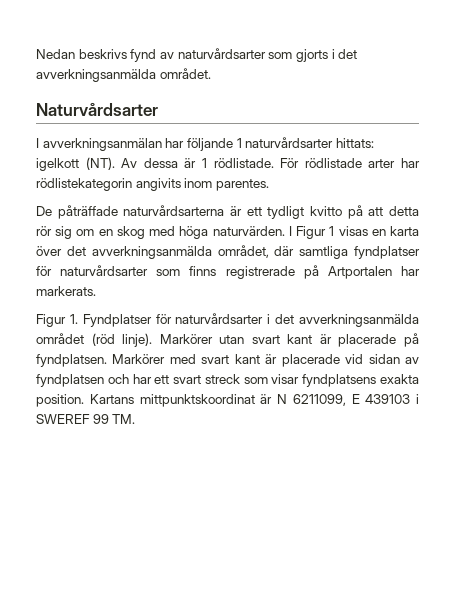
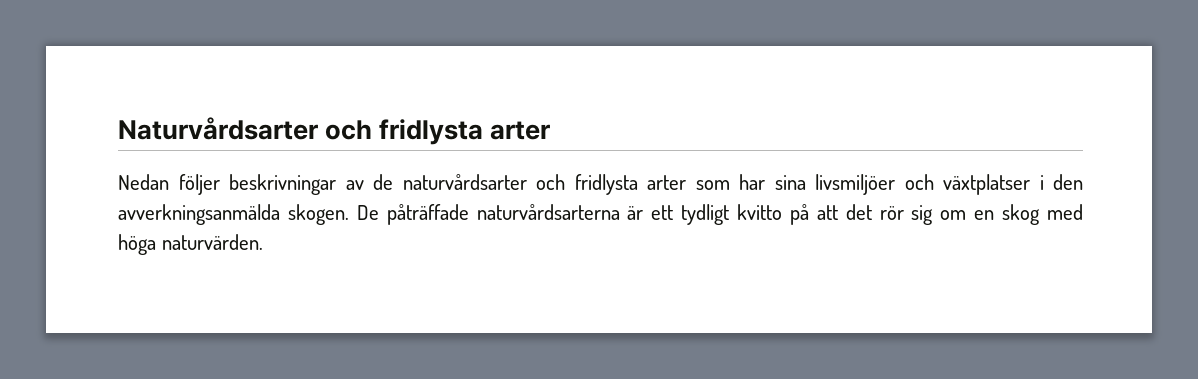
- Nedan beskrivs fynd av naturvårdsarter som gjorts i det avverkningsanmälda området.
- Naturvårdsarter
- I avverkningsanmälan har följande 1 naturvårdsarter hittats: igelkott (NT). Av dessa är 1 rödlistade. För rödlistade arter har rödlistekategorin angivits inom parentes.
- De påträffade naturvårdsarterna är ett tydligt kvitto på att detta rör sig om en skog med höga naturvärden. I Figur 1 visas en karta över det avverkningsanmälda området, där samtliga fyndplatser för naturvårdsarter som finns registrerade på Artportalen har markerats.
- Figur 1. Fyndplatser för naturvårdsarter i det avverkningsanmälda området (röd linje). Markörer utan svart kant är placerade på fyndplatsen. Markörer med svart kant är placerade vid sidan av fyndplatsen och har ett svart streck som visar fyndplatsens exakta position. Kartans mittpunktskoordinat är N 6211099, E 439103 i SWEREF 99 TM.
+ Naturvårdsarter och fridlysta arter
+ Nedan följer beskrivningar av de naturvårdsarter och fridlysta arter som har sina livsmiljöer och växtplatser i den avverkningsanmälda skogen. De påträffade naturvårdsarterna är ett tydligt kvitto på att det rör sig om en skog med höga naturvärden.

